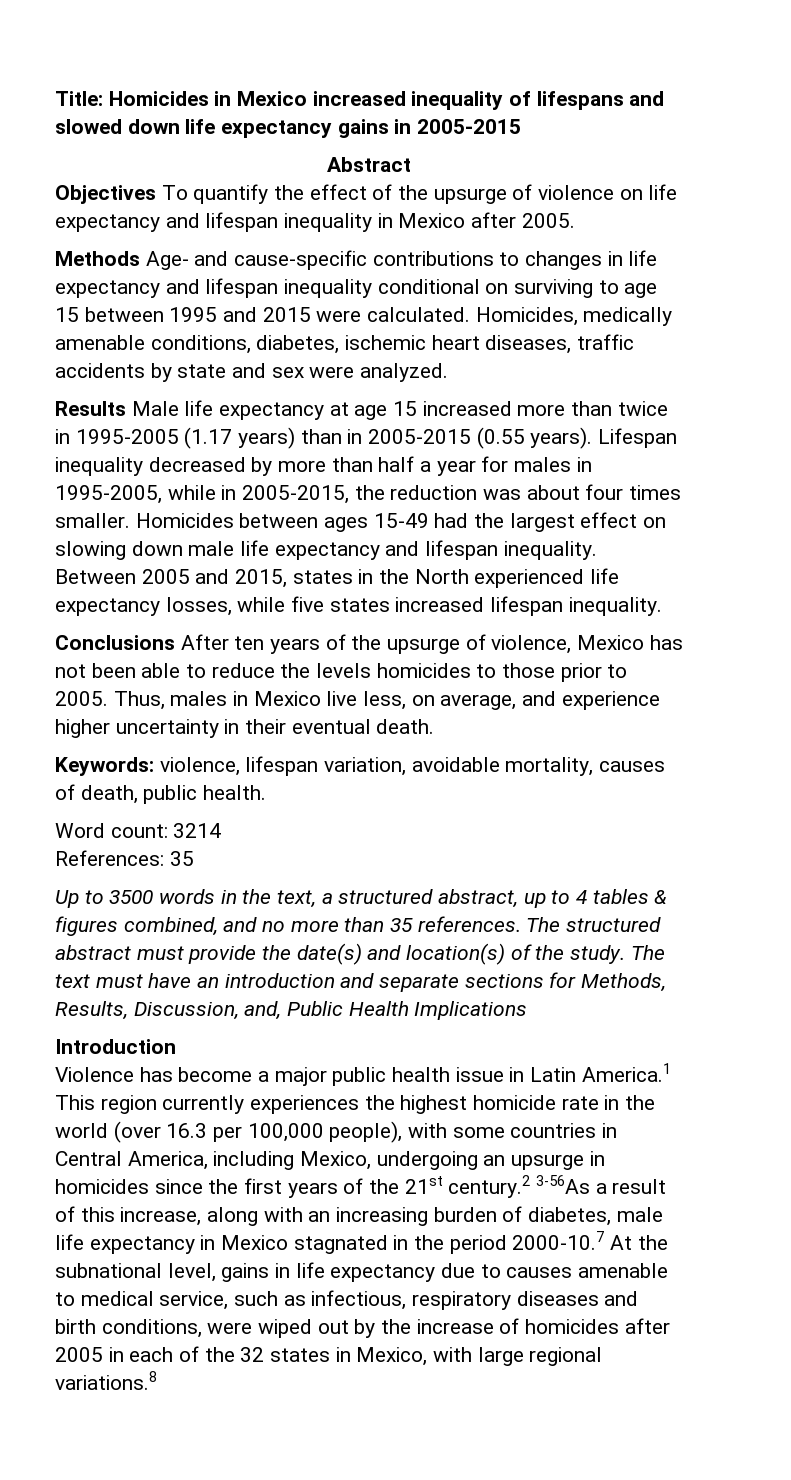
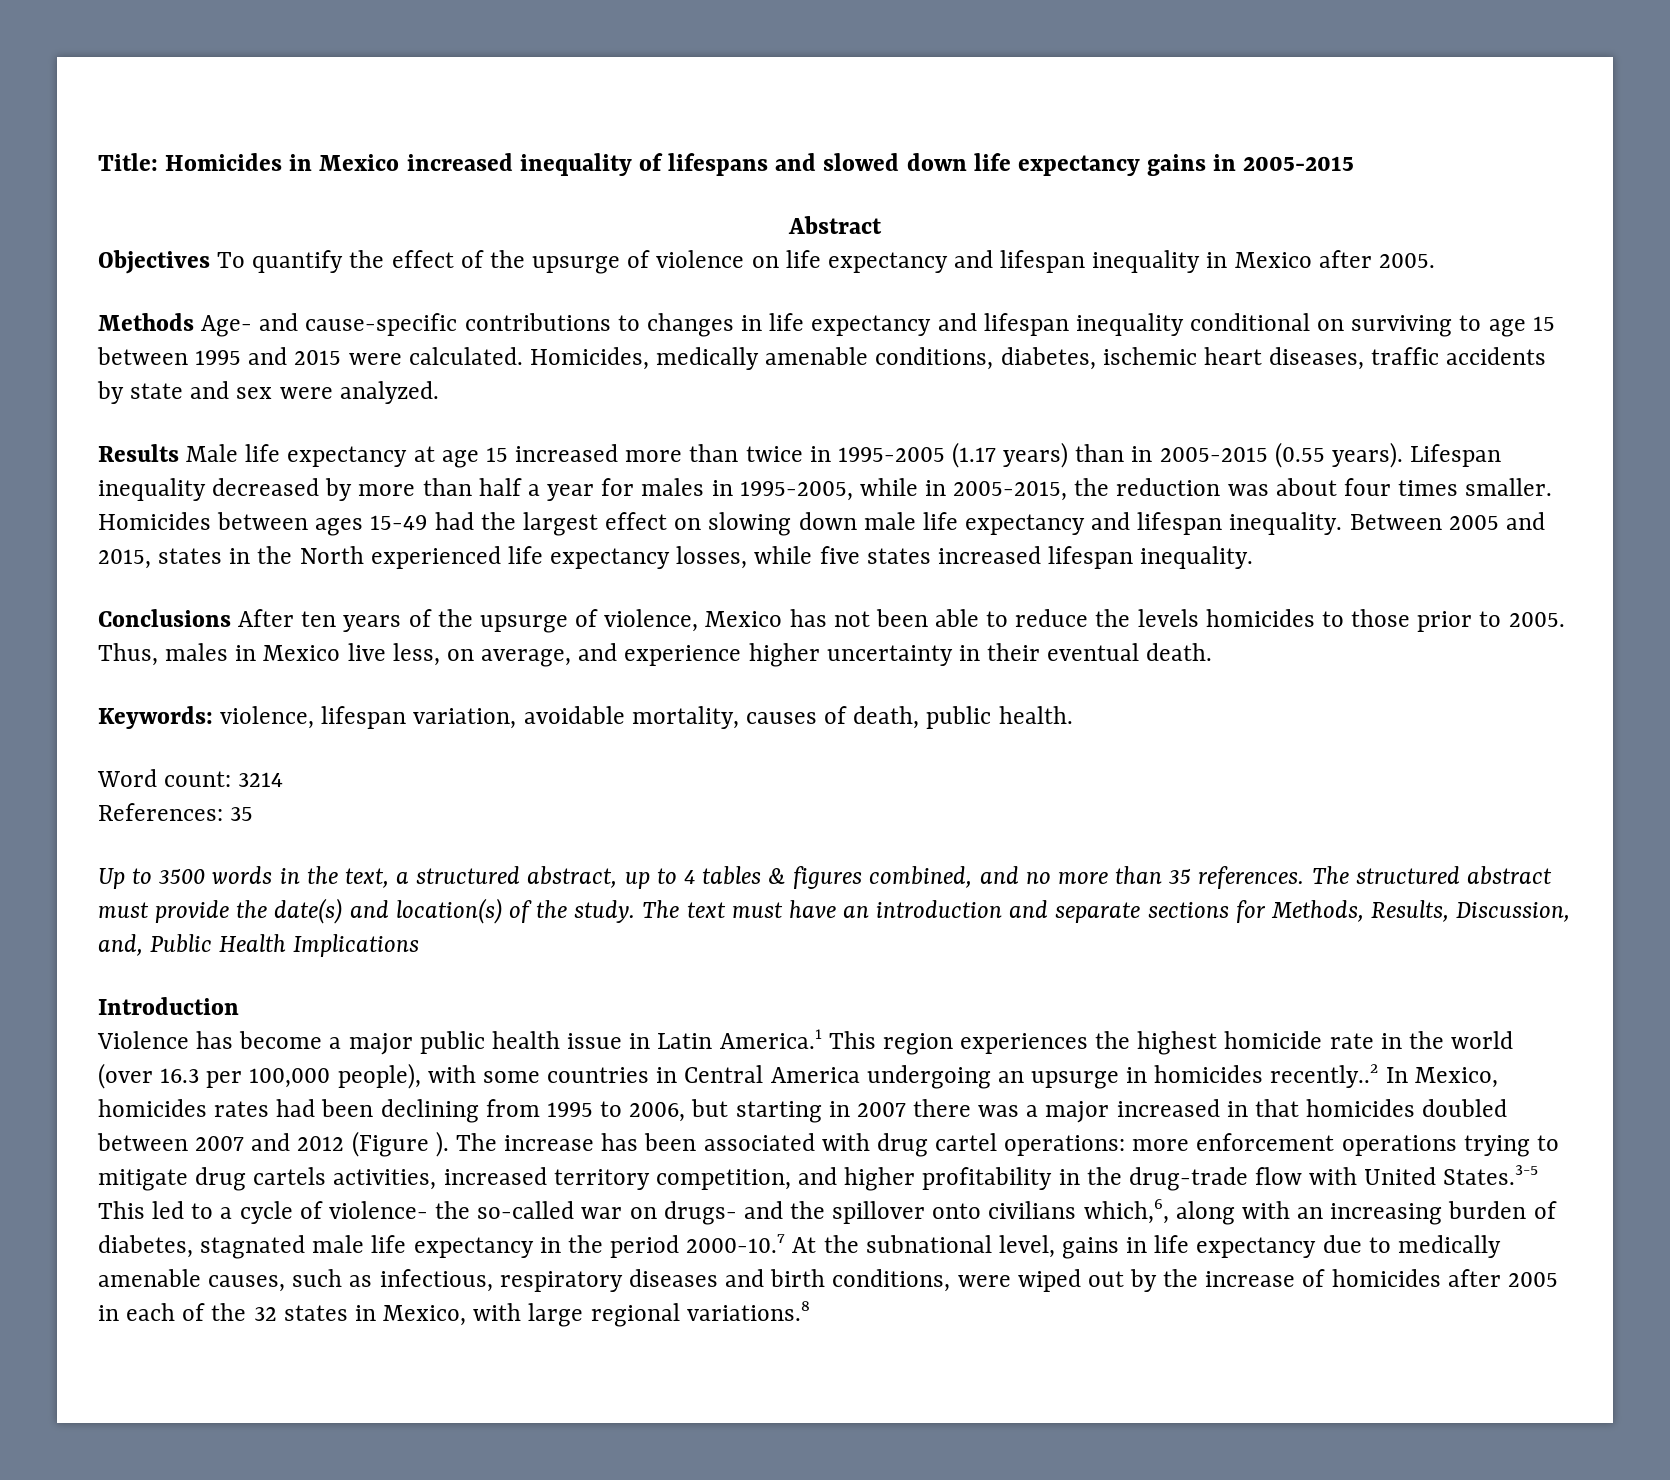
- Violence has become a major public health issue in Latin America.1 This region currently experiences the highest homicide rate in the world (over 16.3 per 100,000 people), with some countries in Central America, including Mexico, undergoing an upsurge in homicides since the first years of the 21st century.2 3-56As a result of this increase, along with an increasing burden of diabetes, male life expectancy in Mexico stagnated in the period 2000-10.7 At the subnational level, gains in life expectancy due to causes amenable to medical service, such as infectious, respiratory diseases and birth conditions, were wiped out by the increase of homicides after 2005 in each of the 32 states in Mexico, with large regional variations.8
+ Violence has become a major public health issue in Latin America.1 This region experiences the highest homicide rate in the world (over 16.3 per 100,000 people), with some countries in Central America undergoing an upsurge in homicides recently..2 In Mexico, homicides rates had been declining from 1995 to 2006, but starting in 2007 there was a major increased in that homicides doubled between 2007 and 2012 (Figure ). The increase has been associated with drug cartel operations: more enforcement operations trying to mitigate drug cartels activities, increased territory competition, and higher profitability in the drug-trade flow with United States.3-5 This led to a cycle of violence- the so-called war on drugs- and the spillover onto civilians which,6, along with an increasing burden of diabetes, stagnated male life expectancy in the period 2000-10.7 At the subnational level, gains in life expectancy due to medically amenable causes, such as infectious, respiratory diseases and birth conditions, were wiped out by the increase of homicides after 2005 in each of the 32 states in Mexico, with large regional variations.8

